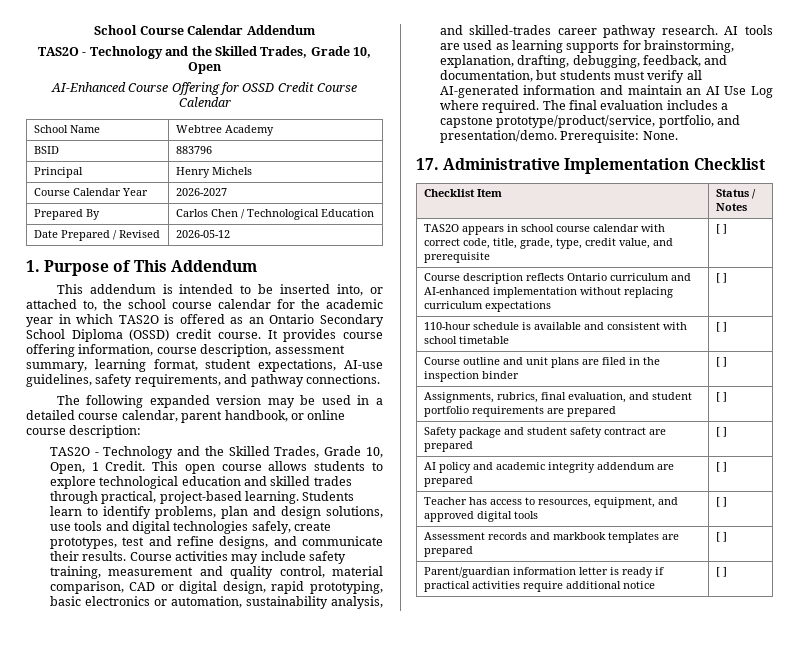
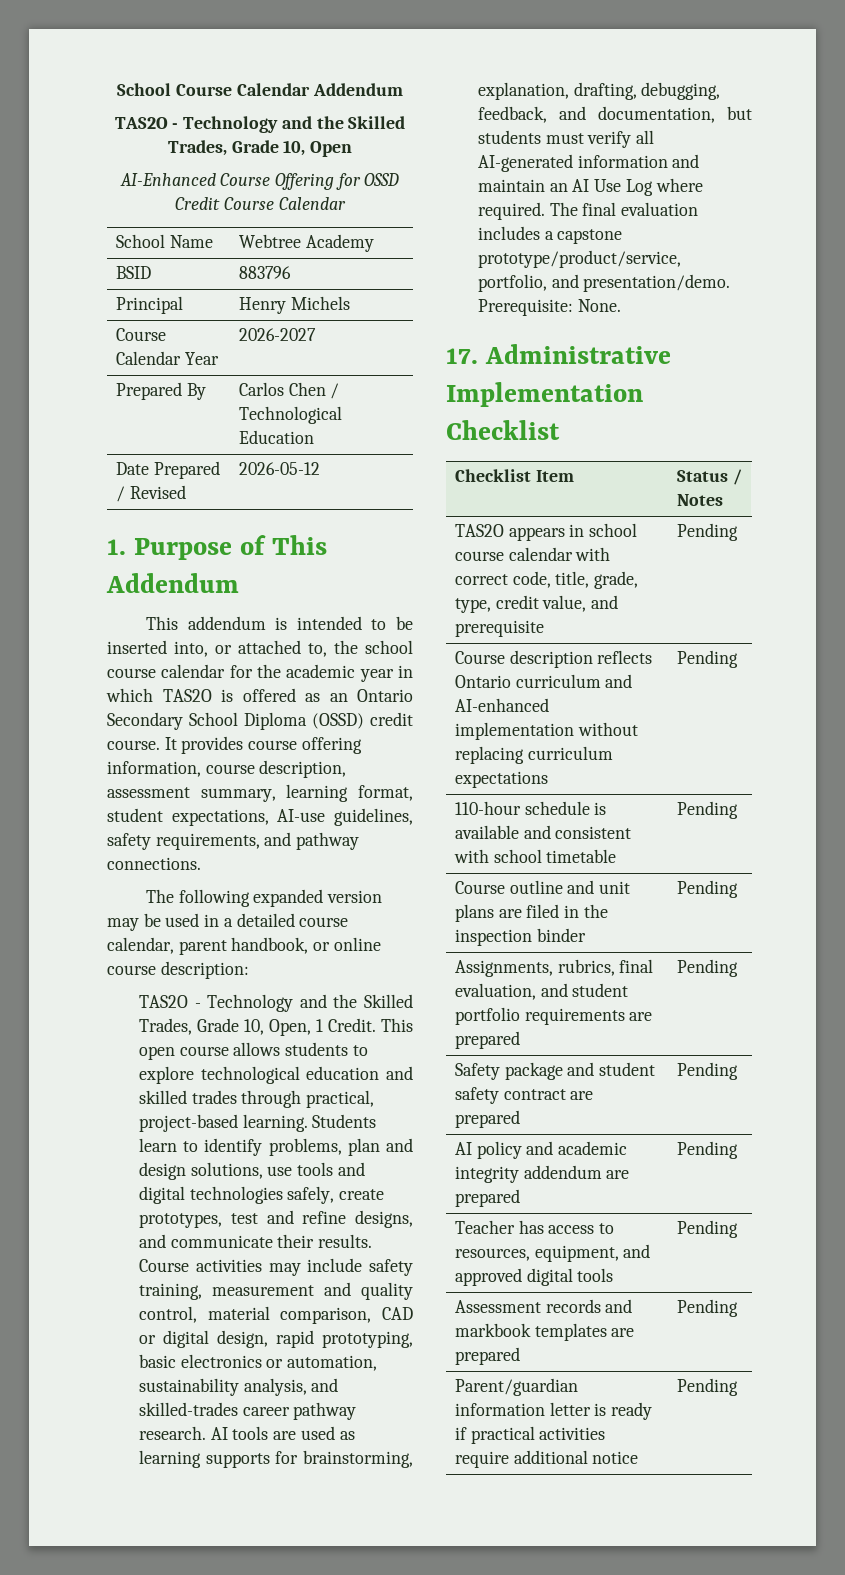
- TAS2O appears in school course calendar with correct code, title, grade, type, credit value, and prerequisite | [ ]
+ TAS2O appears in school course calendar with correct code, title, grade, type, credit value, and prerequisite | Pending
- Course description reflects Ontario curriculum and AI-enhanced implementation without replacing curriculum expectations | [ ]
+ Course description reflects Ontario curriculum and AI-enhanced implementation without replacing curriculum expectations | Pending
- 110-hour schedule is available and consistent with school timetable | [ ]
+ 110-hour schedule is available and consistent with school timetable | Pending
- Course outline and unit plans are filed in the inspection binder | [ ]
+ Course outline and unit plans are filed in the inspection binder | Pending
- Assignments, rubrics, final evaluation, and student portfolio requirements are prepared | [ ]
+ Assignments, rubrics, final evaluation, and student portfolio requirements are prepared | Pending
- Safety package and student safety contract are prepared | [ ]
+ Safety package and student safety contract are prepared | Pending
- AI policy and academic integrity addendum are prepared | [ ]
+ AI policy and academic integrity addendum are prepared | Pending
- Teacher has access to resources, equipment, and approved digital tools | [ ]
+ Teacher has access to resources, equipment, and approved digital tools | Pending
- Assessment records and markbook templates are prepared | [ ]
+ Assessment records and markbook templates are prepared | Pending
- Parent/guardian information letter is ready if practical activities require additional notice | [ ]
+ Parent/guardian information letter is ready if practical activities require additional notice | Pending

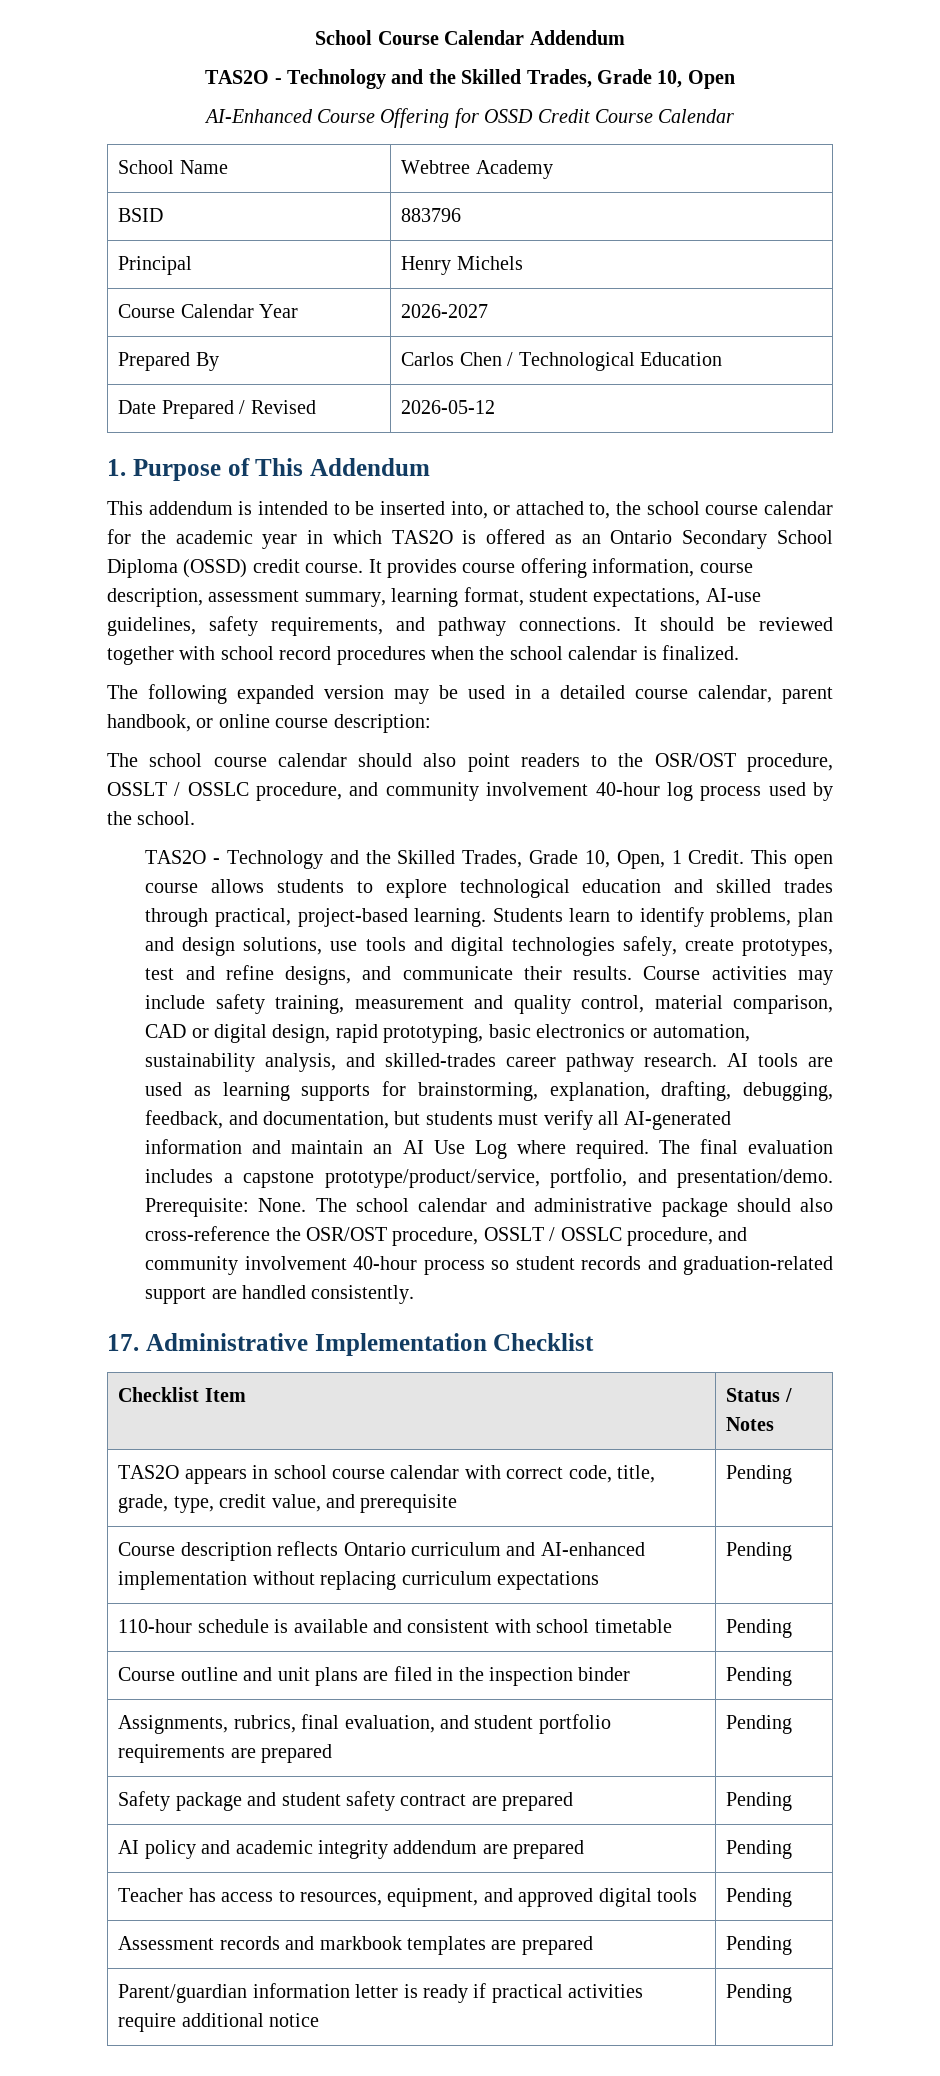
+ It should be reviewed together with school record procedures when the school calendar is finalized.
+ The school course calendar should also point readers to the OSR/OST procedure, OSSLT / OSSLC procedure, and community involvement 40-hour log process used by the school.
+ The school calendar and administrative package should also cross-reference the OSR/OST procedure, OSSLT / OSSLC procedure, and community involvement 40-hour process so student records and graduation-related support are handled consistently.

